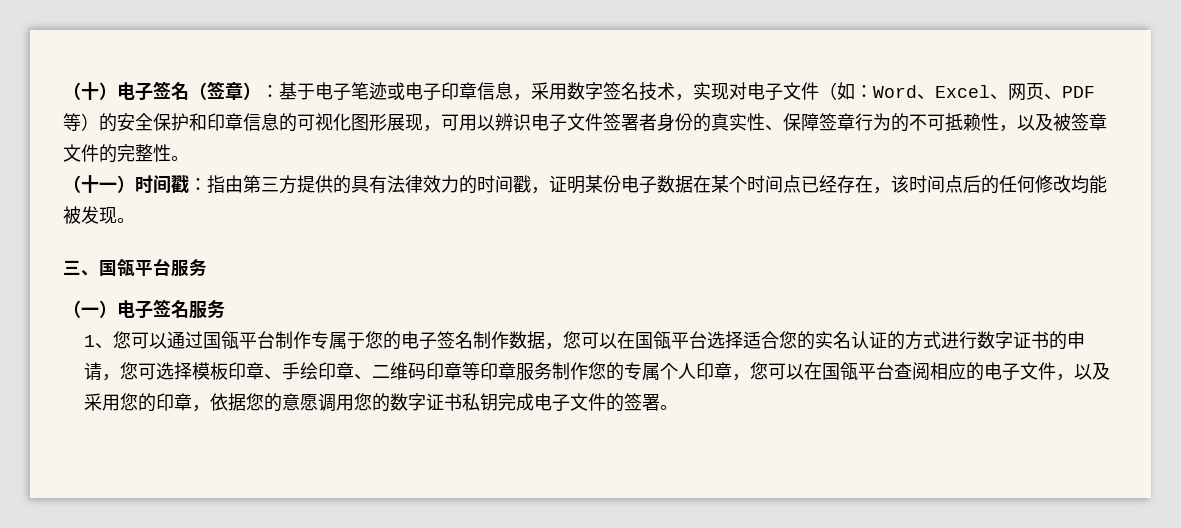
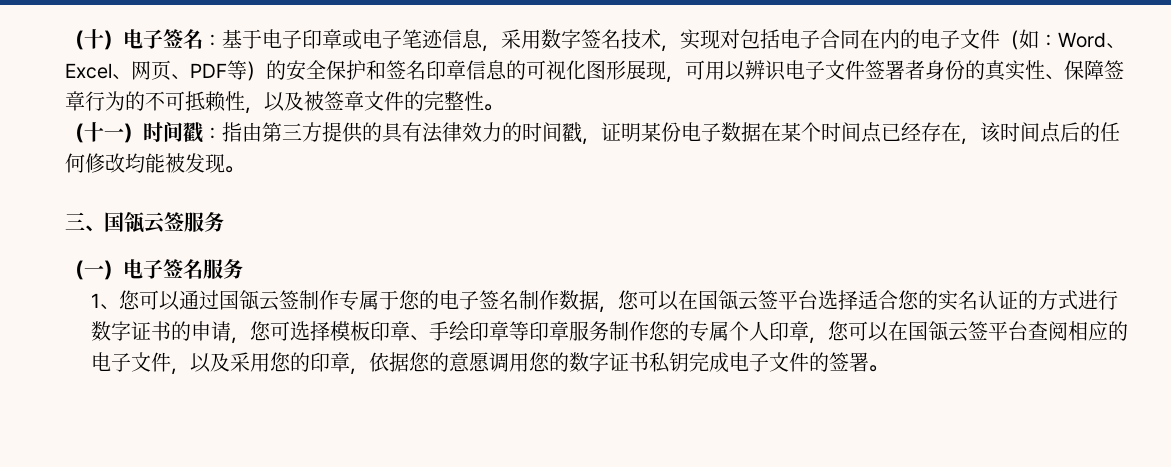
- （十）电子签名（签章）：基于电子笔迹或电子印章信息，采用数字签名技术，实现对电子文件（如：Word、Excel、网页、PDF等）的安全保护和印章信息的可视化图形展现，可用以辨识电子文件签署者身份的真实性、保障签章行为的不可抵赖性，以及被签章文件的完整性。
+ （十）电子签名：基于电子印章或电子笔迹信息，采用数字签名技术，实现对包括电子合同在内的电子文件（如：Word、Excel、网页、PDF等）的安全保护和签名印章信息的可视化图形展现，可用以辨识电子文件签署者身份的真实性、保障签章行为的不可抵赖性，以及被签章文件的完整性。
- 三、国瓴平台服务
+ 三、国瓴云签服务
- 1、您可以通过国瓴平台制作专属于您的电子签名制作数据，您可以在国瓴平台选择适合您的实名认证的方式进行数字证书的申请，您可选择模板印章、手绘印章、二维码印章等印章服务制作您的专属个人印章，您可以在国瓴平台查阅相应的电子文件，以及采用您的印章，依据您的意愿调用您的数字证书私钥完成电子文件的签署。
+ 1、您可以通过国瓴云签制作专属于您的电子签名制作数据，您可以在国瓴云签平台选择适合您的实名认证的方式进行数字证书的申请，您可选择模板印章、手绘印章等印章服务制作您的专属个人印章，您可以在国瓴云签平台查阅相应的电子文件，以及采用您的印章，依据您的意愿调用您的数字证书私钥完成电子文件的签署。

